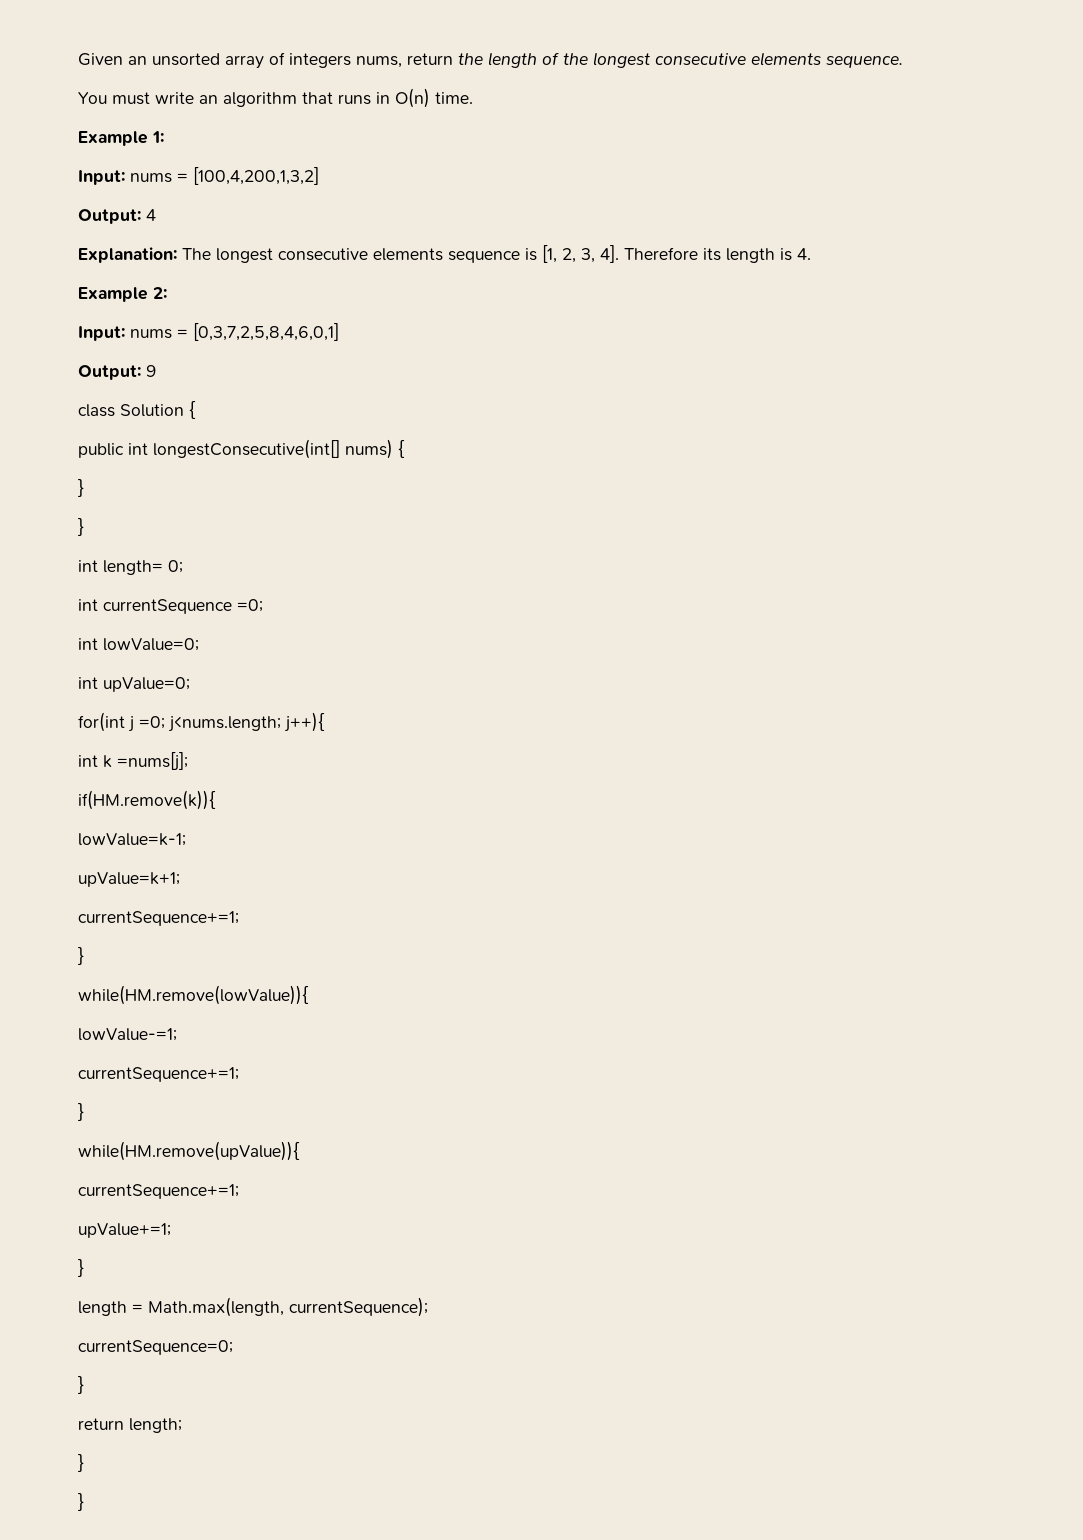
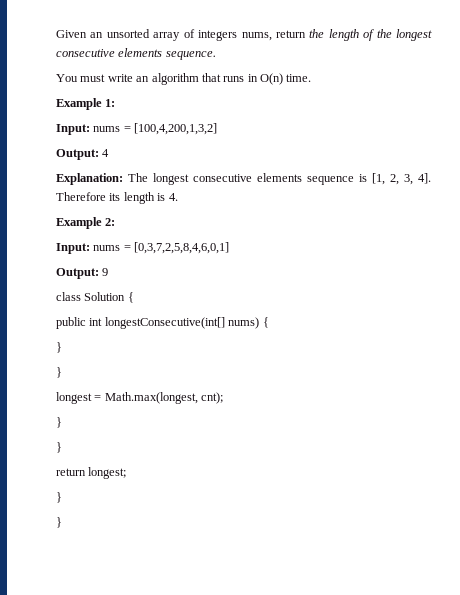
- int length= 0;
- int currentSequence =0;
- int lowValue=0;
- int upValue=0;
- for(int j =0; j<nums.length; j++){
- int k =nums[j];
- if(HM.remove(k)){
- lowValue=k-1;
- upValue=k+1;
- currentSequence+=1;
+ longest = Math.max(longest, cnt);
  }
- while(HM.remove(lowValue)){
- lowValue-=1;
- currentSequence+=1;
- }
- while(HM.remove(upValue)){
- currentSequence+=1;
- upValue+=1;
- }
- length = Math.max(length, currentSequence);
- currentSequence=0;
- return length;
+ return longest;

